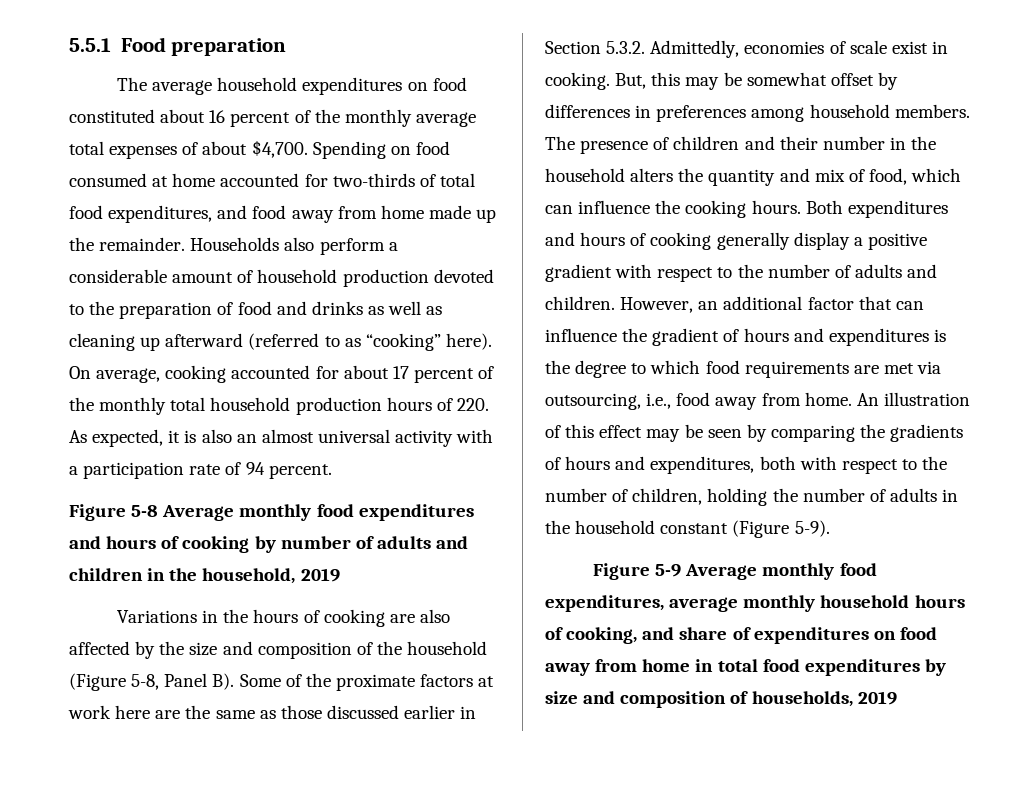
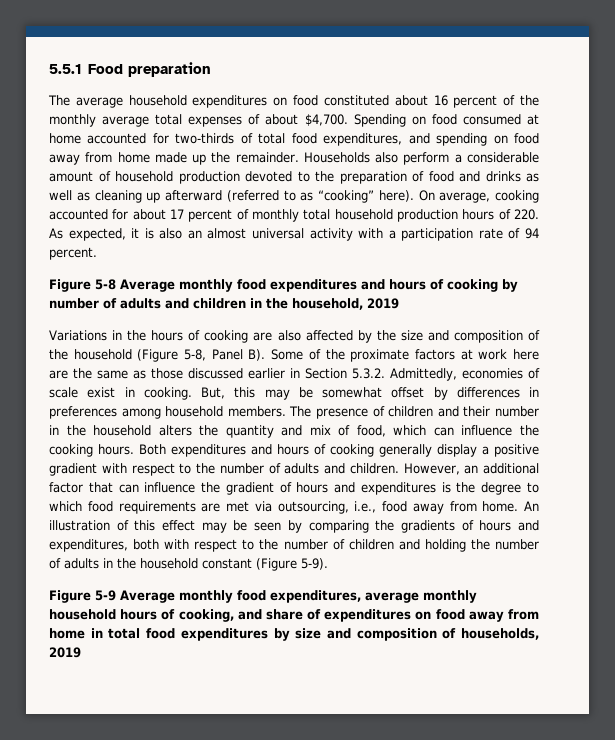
- Spending on food consumed at home accounted for two-thirds of total food expenditures, and food away from home made up the remainder.
+ Spending on food consumed at home accounted for two-thirds of total food expenditures, and spending on food away from home made up the remainder.
- On average, cooking accounted for about 17 percent of the monthly total household production hours of 220. As expected, it is also an almost universal activity with a participation rate of 94 percent.
+ On average, cooking accounted for about 17 percent of monthly total household production hours of 220. As expected, it is also an almost universal activity with a participation rate of 94 percent.
- An illustration of this effect may be seen by comparing the gradients of hours and expenditures, both with respect to the number of children, holding the number of adults in the household constant (Figure 5-9).
+ An illustration of this effect may be seen by comparing the gradients of hours and expenditures, both with respect to the number of children and holding the number of adults in the household constant (Figure 5-9).

